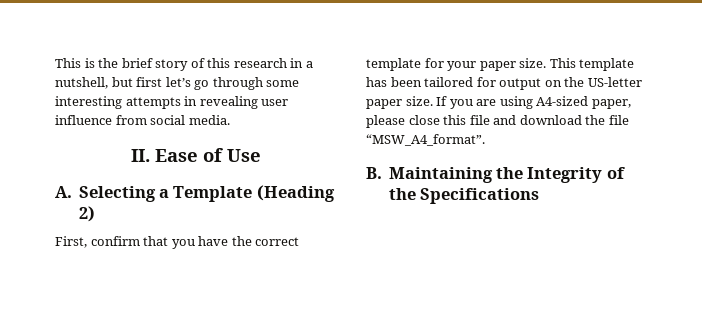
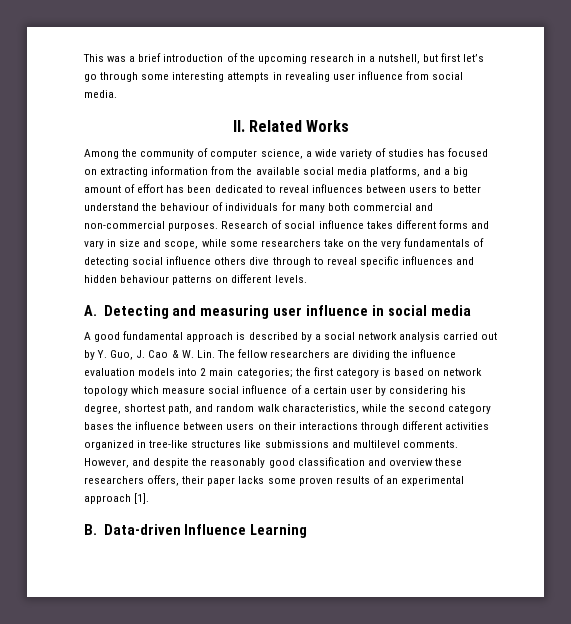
- This is the brief story of this research in a nutshell, but first let’s go through some interesting attempts in revealing user influence from social media.
+ This was a brief introduction of the upcoming research in a nutshell, but first let’s go through some interesting attempts in revealing user influence from social media.
- II. Ease of Use
- A. Selecting a Template (Heading 2)
- First, confirm that you have the correct template for your paper size. This template has been tailored for output on the US-letter paper size. If you are using A4-sized paper, please close this file and download the file “MSW_A4_format”.
- B. Maintaining the Integrity of the Specifications
+ II. Related Works
+ Among the community of computer science, a wide variety of studies has focused on extracting information from the available social media platforms, and a big amount of effort has been dedicated to reveal influences between users to better understand the behaviour of individuals for many both commercial and non-commercial purposes. Research of social influence takes different forms and vary in size and scope, while some researchers take on the very fundamentals of detecting social influence others dive through to reveal specific influences and hidden behaviour patterns on different levels.
+ A. Detecting and measuring user influence in social media
+ A good fundamental approach is described by a social network analysis carried out by Y. Guo, J. Cao & W. Lin. The fellow researchers are dividing the influence evaluation models into 2 main categories; the first category is based on network topology which measure social influence of a certain user by considering his degree, shortest path, and random walk characteristics, while the second category bases the influence between users on their interactions through different activities organized in tree-like structures like submissions and multilevel comments. However, and despite the reasonably good classification and overview these researchers offers, their paper lacks some proven results of an experimental approach [1].
+ B. Data-driven Influence Learning

